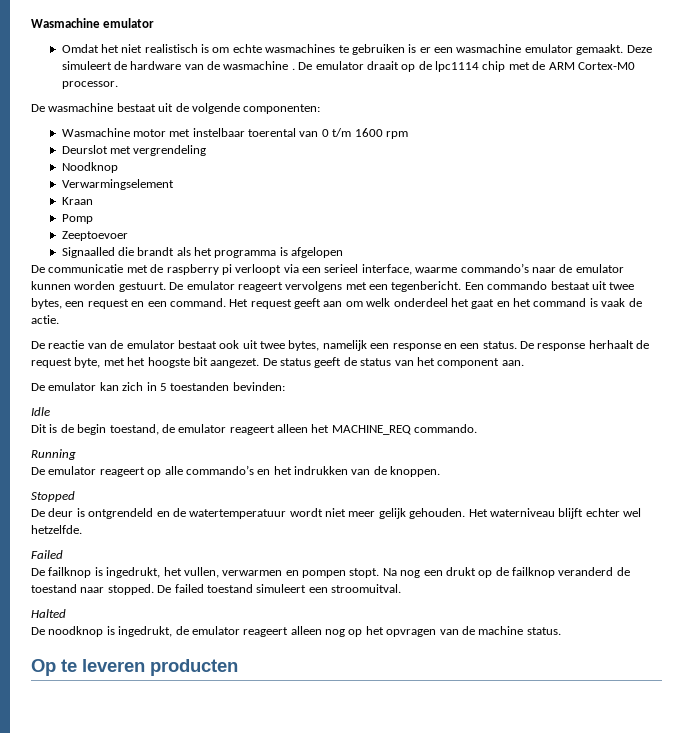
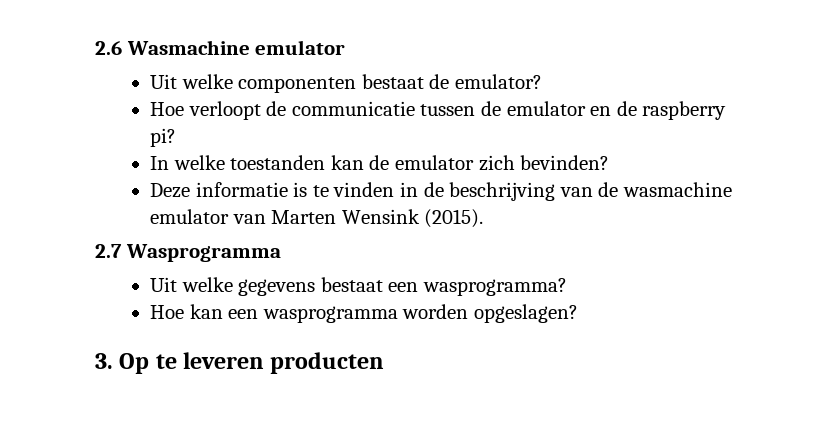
- Wasmachine emulator
+ 2.6 Wasmachine emulator
- Omdat het niet realistisch is om echte wasmachines te gebruiken is er een wasmachine emulator gemaakt. Deze simuleert de hardware van de wasmachine . De emulator draait op de lpc1114 chip met de ARM Cortex-M0 processor.
- De wasmachine bestaat uit de volgende componenten:
- Wasmachine motor met instelbaar toerental van 0 t/m 1600 rpm
- Deurslot met vergrendeling
- Noodknop
- Verwarmingselement
- Kraan
- Pomp
- Zeeptoevoer
- Signaalled die brandt als het programma is afgelopen
- De communicatie met de raspberry pi verloopt via een serieel interface, waarme commando’s naar de emulator kunnen worden gestuurt. De emulator reageert vervolgens met een tegenbericht. Een commando bestaat uit twee bytes, een request en een command. Het request geeft aan om welk onderdeel het gaat en het command is vaak de actie.
- De reactie van de emulator bestaat ook uit twee bytes, namelijk een response en een status. De response herhaalt de request byte, met het hoogste bit aangezet. De status geeft de status van het component aan.
- De emulator kan zich in 5 toestanden bevinden:
- Idle
- Dit is de begin toestand, de emulator reageert alleen het MACHINE_REQ commando.
- Running
- De emulator reageert op alle commando’s en het indrukken van de knoppen.
- Stopped
- De deur is ontgrendeld en de watertemperatuur wordt niet meer gelijk gehouden. Het waterniveau blijft echter wel hetzelfde.
- Failed
- De failknop is ingedrukt, het vullen, verwarmen en pompen stopt. Na nog een drukt op de failknop veranderd de toestand naar stopped. De failed toestand simuleert een stroomuitval.
- Halted
- De noodknop is ingedrukt, de emulator reageert alleen nog op het opvragen van de machine status.
- Op te leveren producten
+ Uit welke componenten bestaat de emulator?
+ Hoe verloopt de communicatie tussen de emulator en de raspberry pi?
+ In welke toestanden kan de emulator zich bevinden?
+ Deze informatie is te vinden in de beschrijving van de wasmachine emulator van Marten Wensink (2015).
+ 2.7 Wasprogramma
+ Uit welke gegevens bestaat een wasprogramma?
+ Hoe kan een wasprogramma worden opgeslagen?
+ 3. Op te leveren producten

